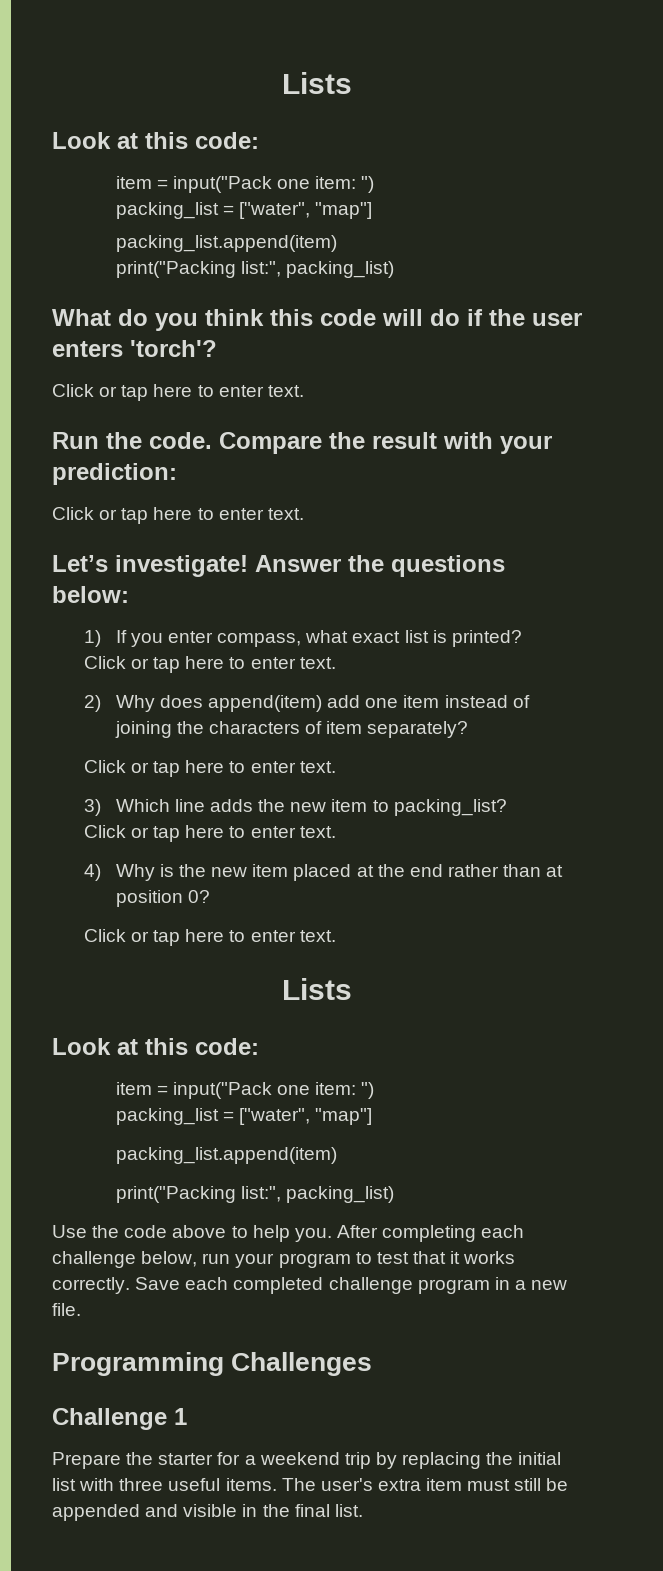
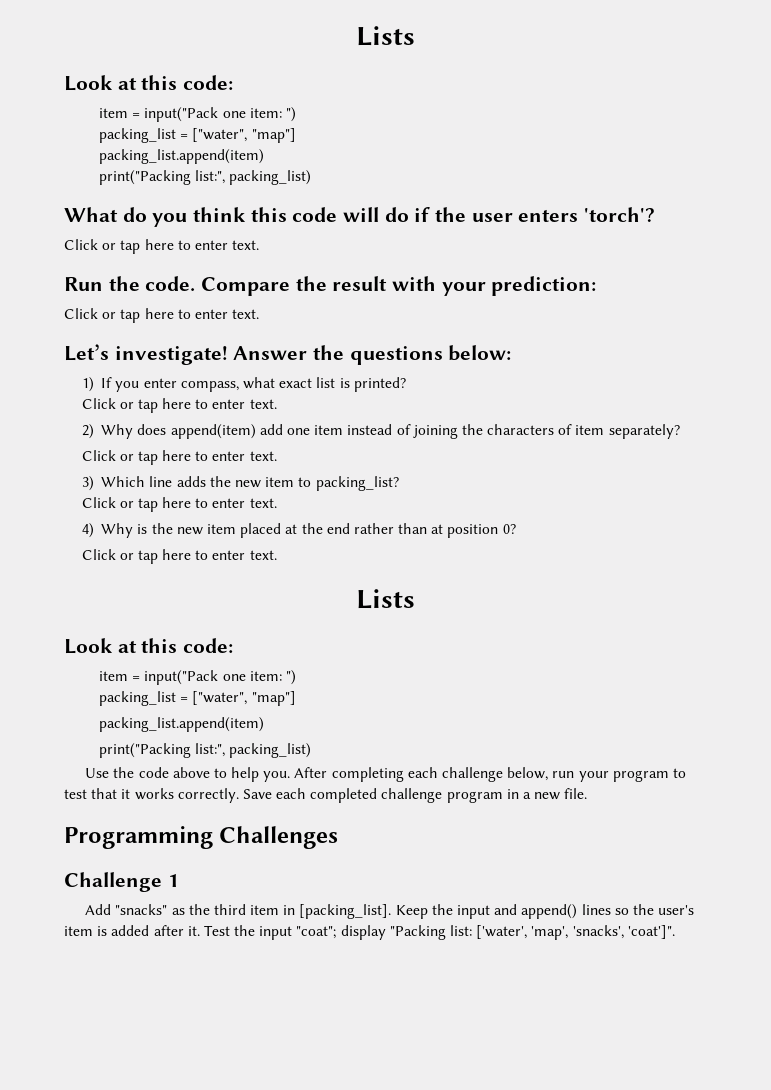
- Prepare the starter for a weekend trip by replacing the initial list with three useful items. The user's extra item must still be appended and visible in the final list.
+ Add "snacks" as the third item in [packing_list]. Keep the input and append() lines so the user's item is added after it. Test the input "coat"; display "Packing list: ['water', 'map', 'snacks', 'coat']".

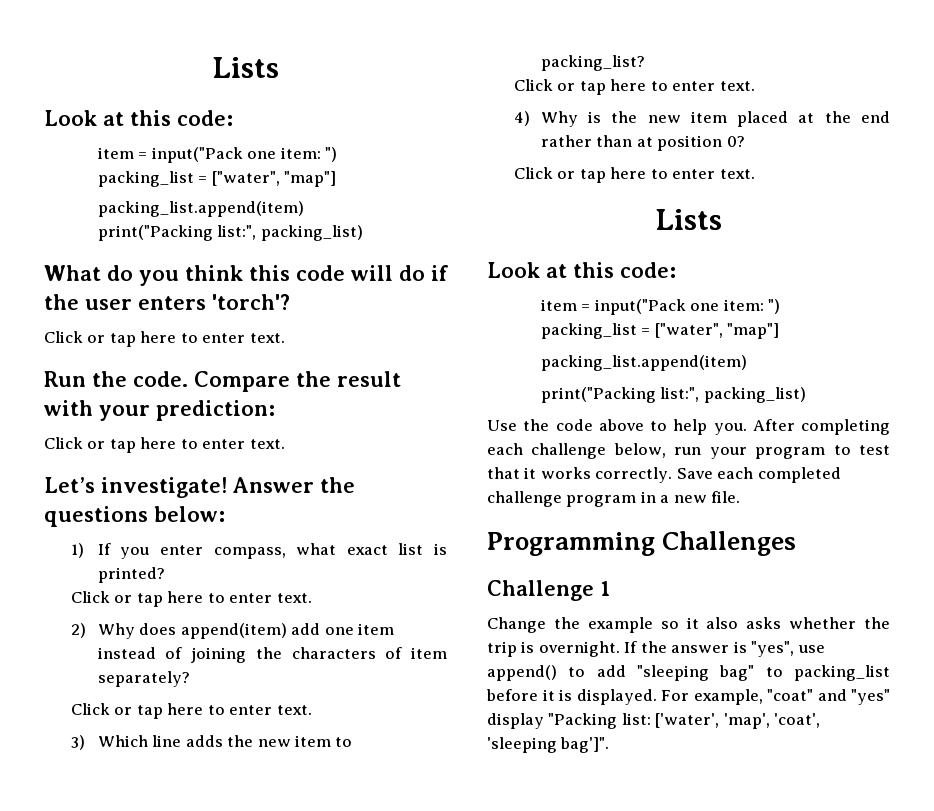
- Add "snacks" as the third item in [packing_list]. Keep the input and append() lines so the user's item is added after it. Test the input "coat"; display "Packing list: ['water', 'map', 'snacks', 'coat']".
+ Change the example so it also asks whether the trip is overnight. If the answer is "yes", use append() to add "sleeping bag" to packing_list before it is displayed. For example, "coat" and "yes" display "Packing list: ['water', 'map', 'coat', 'sleeping bag']".

